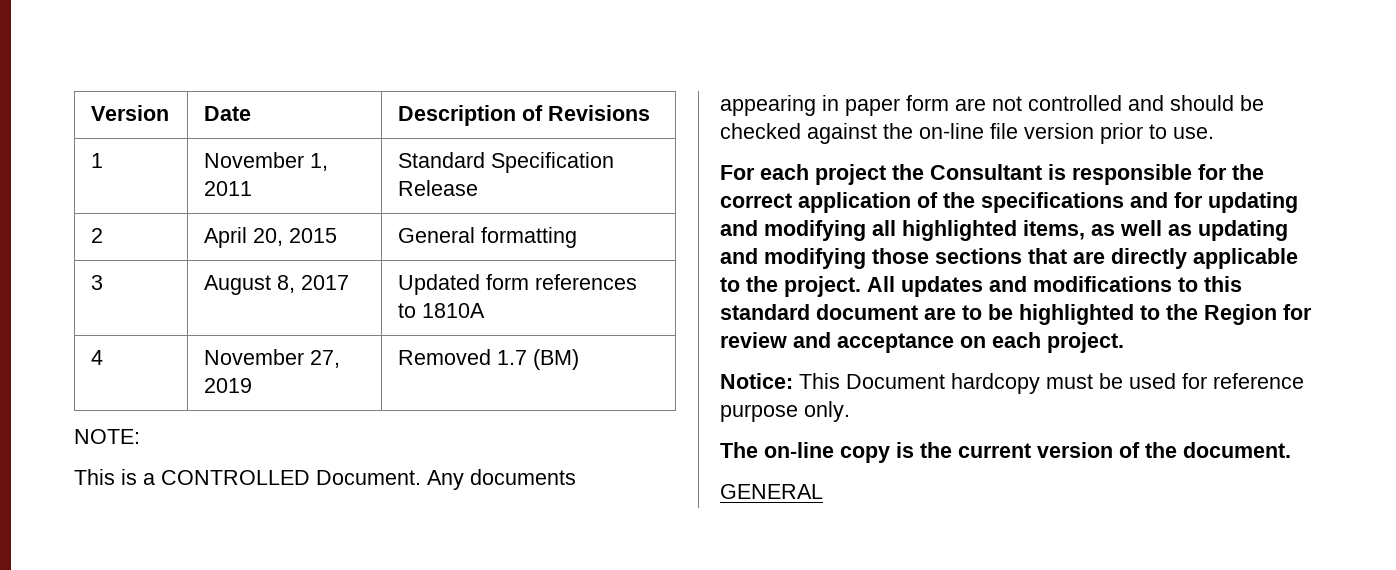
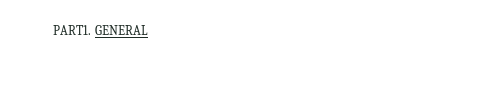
- Version | Date | Description of Revisions
- 1 | November 1, 2011 | Standard Specification Release
- 2 | April 20, 2015 | General formatting
- 3 | August 8, 2017 | Updated form references to 1810A
- 4 | November 27, 2019 | Removed 1.7 (BM)
- NOTE:
- This is a CONTROLLED Document. Any documents appearing in paper form are not controlled and should be checked against the on-line file version prior to use.
- For each project the Consultant is responsible for the correct application of the specifications and for updating and modifying all highlighted items, as well as updating and modifying those sections that are directly applicable to the project. All updates and modifications to this standard document are to be highlighted to the Region for review and acceptance on each project.
- Notice: This Document hardcopy must be used for reference purpose only.
- The on-line copy is the current version of the document.
- GENERAL
+ PART1. GENERAL

